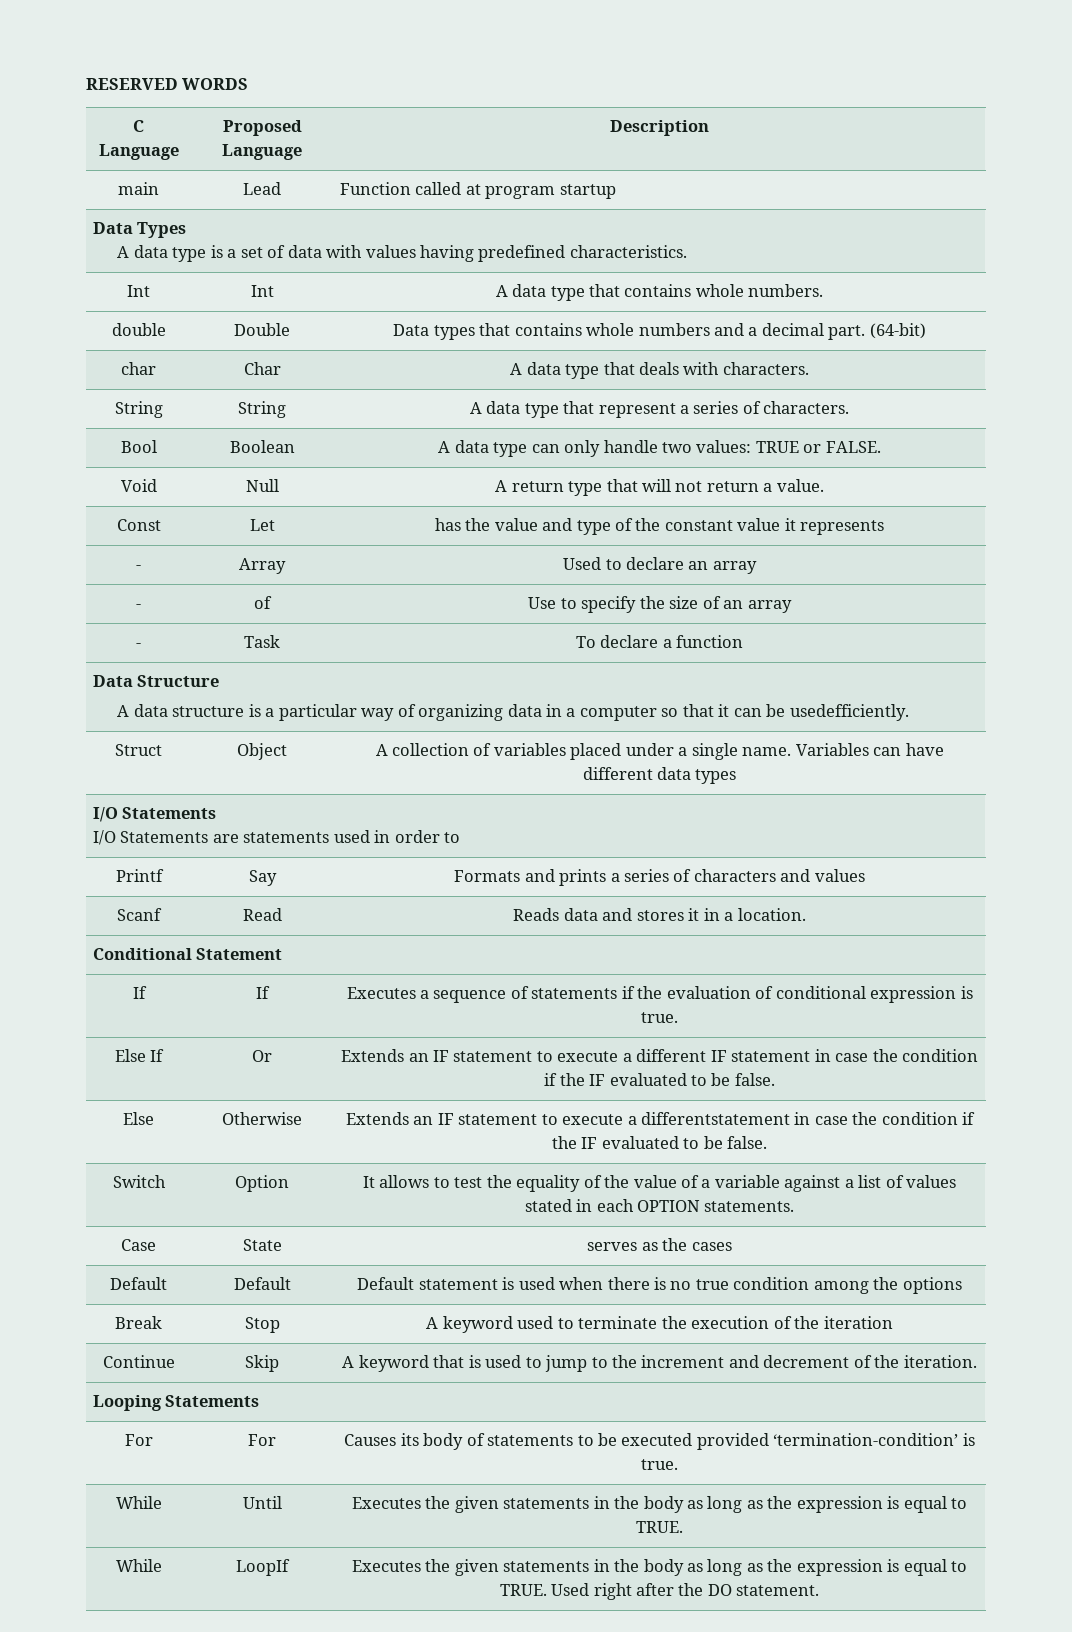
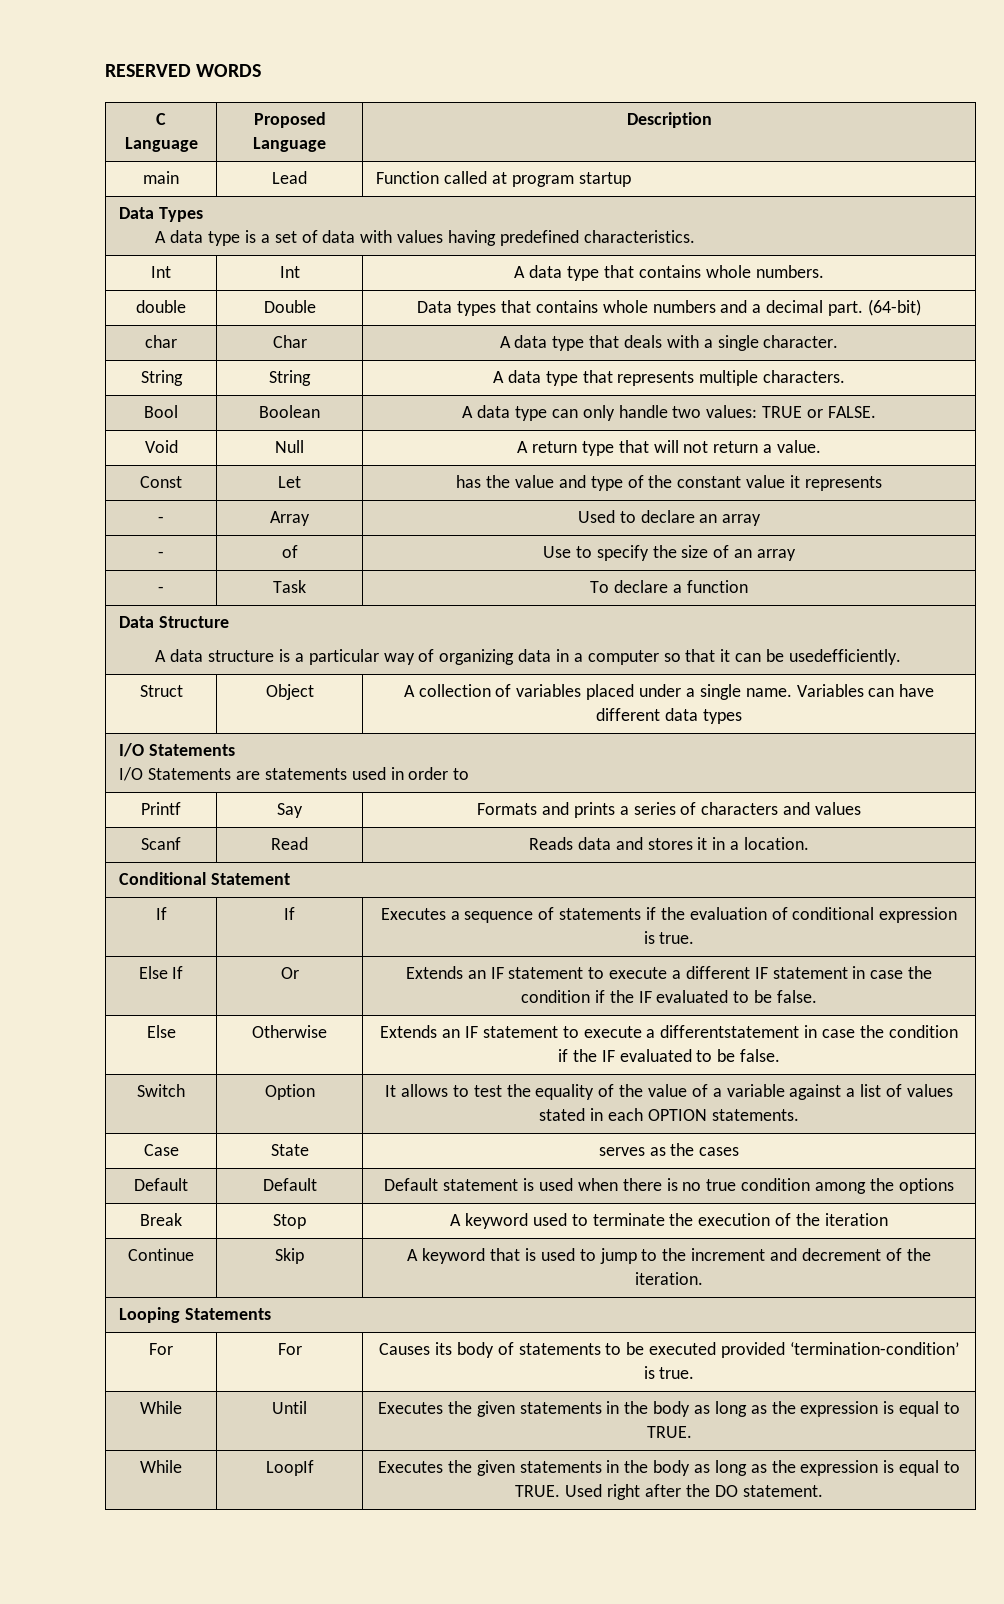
- char | Char | A data type that deals with characters.
+ char | Char | A data type that deals with a single character.
- String | String | A data type that represent a series of characters.
+ String | String | A data type that represents multiple characters.

